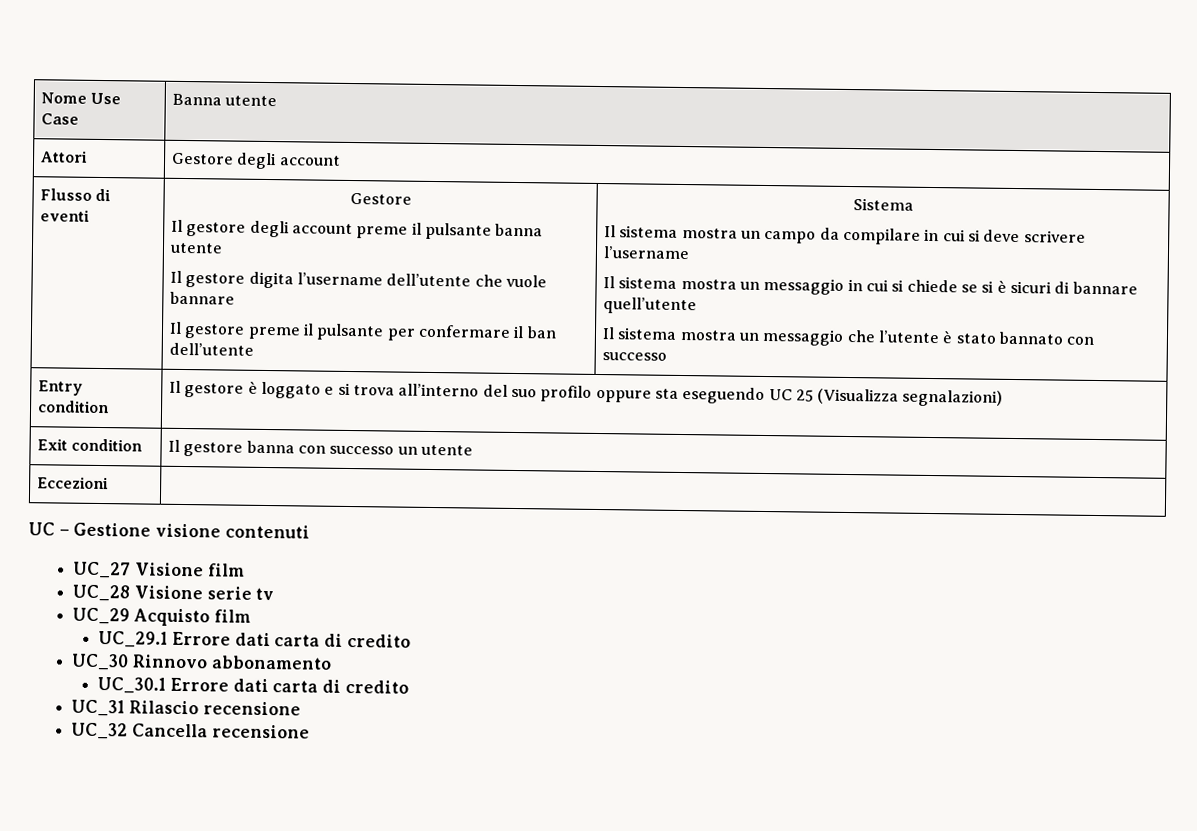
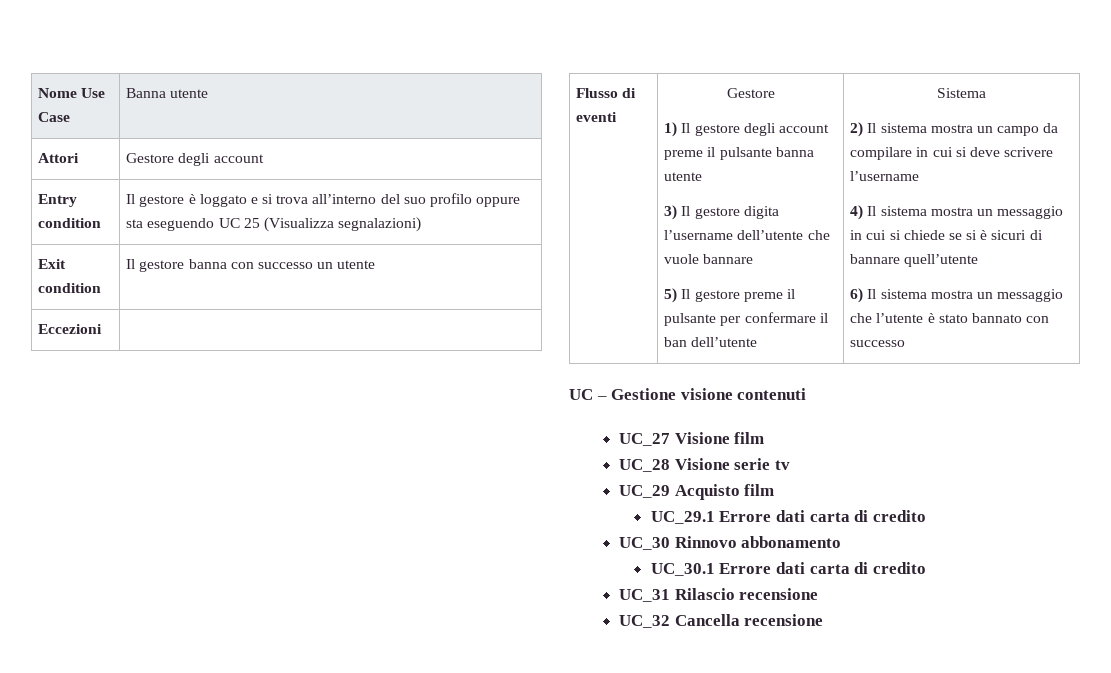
- Flusso di eventi | Gestore
- Il gestore degli account preme il pulsante banna utente
- Il gestore digita l’username dell’utente che vuole bannare
- Il gestore preme il pulsante per confermare il ban dell’utente | Sistema
- Il sistema mostra un campo da compilare in cui si deve scrivere l’username
- Il sistema mostra un messaggio in cui si chiede se si è sicuri di bannare quell’utente
- Il sistema mostra un messaggio che l’utente è stato bannato con successo
+ Flusso di eventi | Gestore
+ 1) Il gestore degli account preme il pulsante banna utente
+ 3) Il gestore digita l’username dell’utente che vuole bannare
+ 5) Il gestore preme il pulsante per confermare il ban dell’utente | Sistema
+ 2) Il sistema mostra un campo da compilare in cui si deve scrivere l’username
+ 4) Il sistema mostra un messaggio in cui si chiede se si è sicuri di bannare quell’utente
+ 6) Il sistema mostra un messaggio che l’utente è stato bannato con successo

